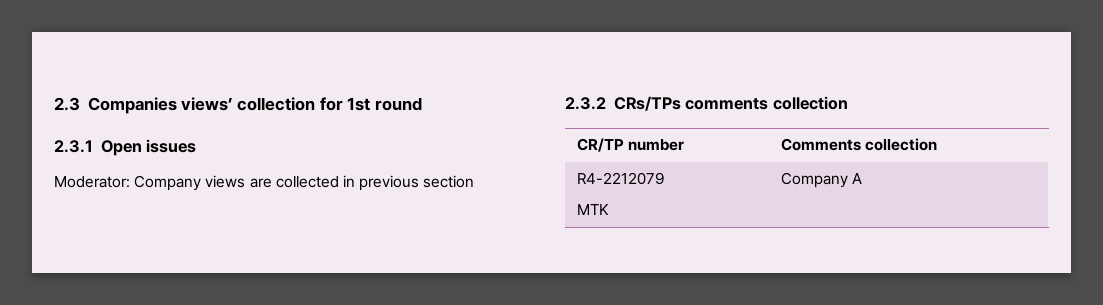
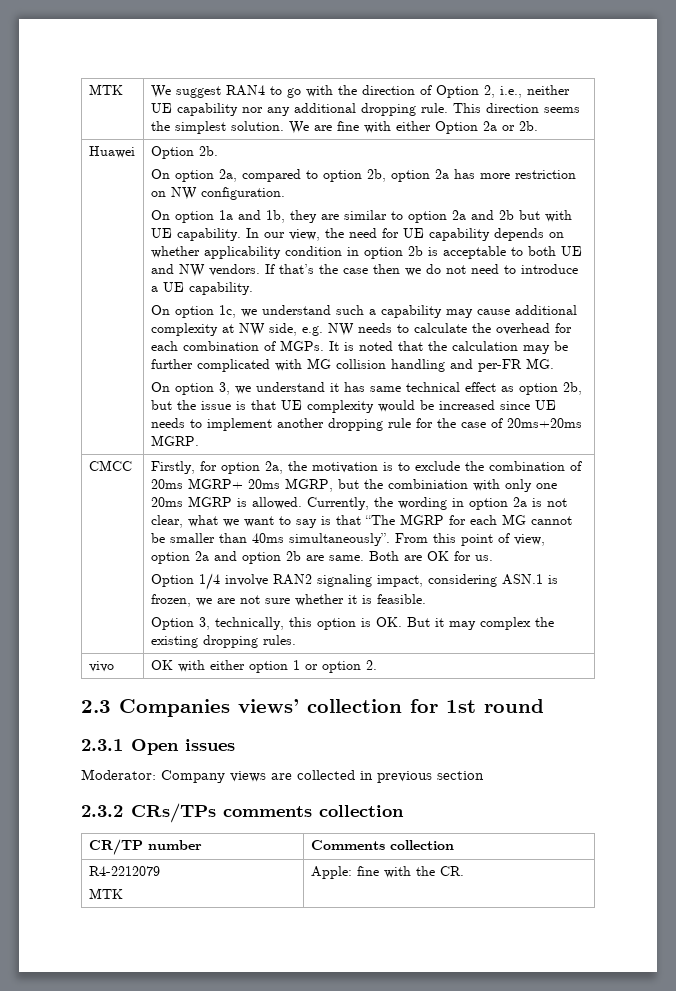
+ MTK | We suggest RAN4 to go with the direction of Option 2, i.e., neither UE capability nor any additional dropping rule. This direction seems the simplest solution. We are fine with either Option 2a or 2b.
+ Huawei | Option 2b.
+ On option 2a, compared to option 2b, option 2a has more restriction on NW configuration.
+ On option 1a and 1b, they are similar to option 2a and 2b but with UE capability. In our view, the need for UE capability depends on whether applicability condition in option 2b is acceptable to both UE and NW vendors. If that’s the case then we do not need to introduce a UE capability.
+ On option 1c, we understand such a capability may cause additional complexity at NW side, e.g. NW needs to calculate the overhead for each combination of MGPs. It is noted that the calculation may be further complicated with MG collision handling and per-FR MG.
+ On option 3, we understand it has same technical effect as option 2b, but the issue is that UE complexity would be increased since UE needs to implement another dropping rule for the case of 20ms+20ms MGRP.
+ CMCC | Firstly, for option 2a, the motivation is to exclude the combination of 20ms MGRP+ 20ms MGRP, but the combiniation with only one 20ms MGRP is allowed. Currently, the wording in option 2a is not clear, what we want to say is that “The MGRP for each MG cannot be smaller than 40ms simultaneously”. From this point of view, option 2a and option 2b are same. Both are OK for us.
+ Option 1/4 involve RAN2 signaling impact, considering ASN.1 is frozen, we are not sure whether it is feasible.
+ Option 3, technically, this option is OK. But it may complex the existing dropping rules.
+ vivo | OK with either option 1 or option 2.
  R4-2212079
- MTK | Company A
+ MTK | Apple: fine with the CR.

